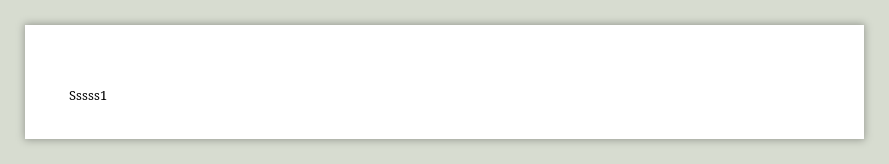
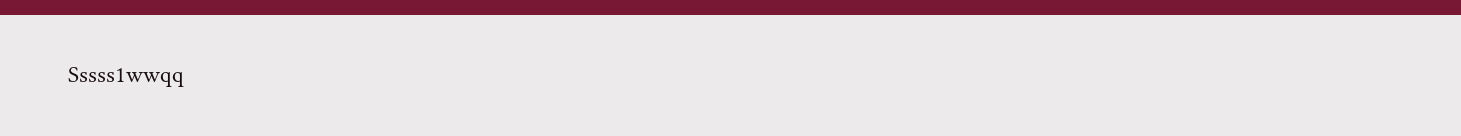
- Sssss1
+ Sssss1wwqq

